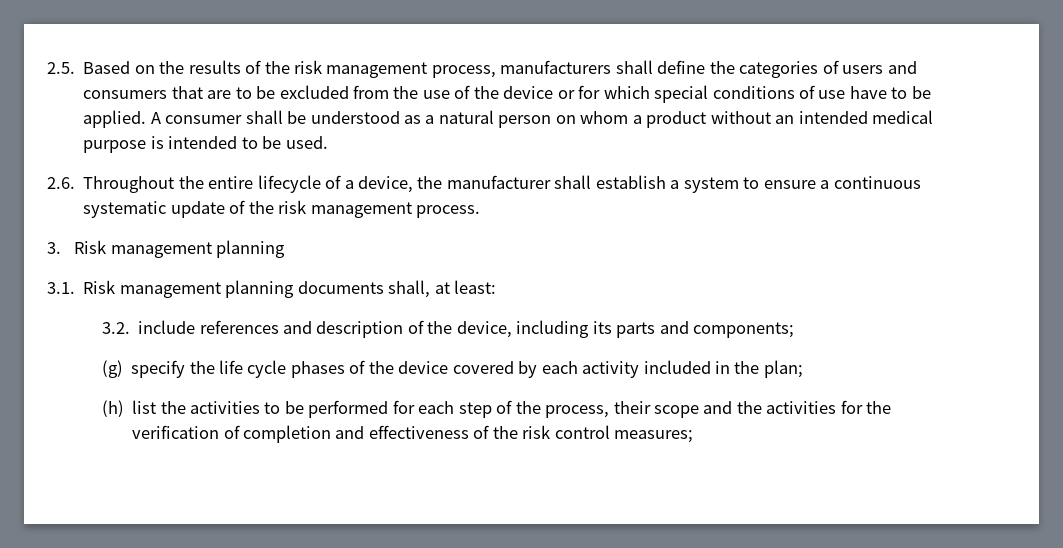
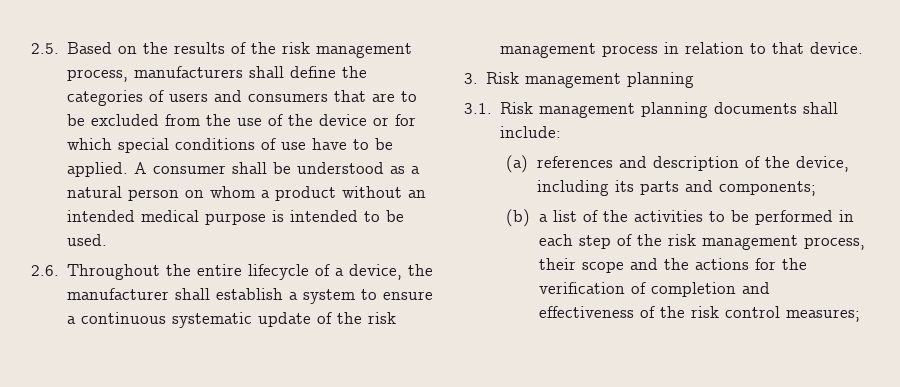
- 2.6. Throughout the entire lifecycle of a device, the manufacturer shall establish a system to ensure a continuous systematic update of the risk management process.
+ 2.6. Throughout the entire lifecycle of a device, the manufacturer shall establish a system to ensure a continuous systematic update of the risk management process in relation to that device.
- 3.1. Risk management planning documents shall, at least:
- 3.2. include references and description of the device, including its parts and components;
+ 3.1. Risk management planning documents shall include:
+ (a) references and description of the device, including its parts and components;
- (g) specify the life cycle phases of the device covered by each activity included in the plan;
- (h) list the activities to be performed for each step of the process, their scope and the activities for the verification of completion and effectiveness of the risk control measures;
+ (b) a list of the activities to be performed in each step of the risk management process, their scope and the actions for the verification of completion and effectiveness of the risk control measures;

